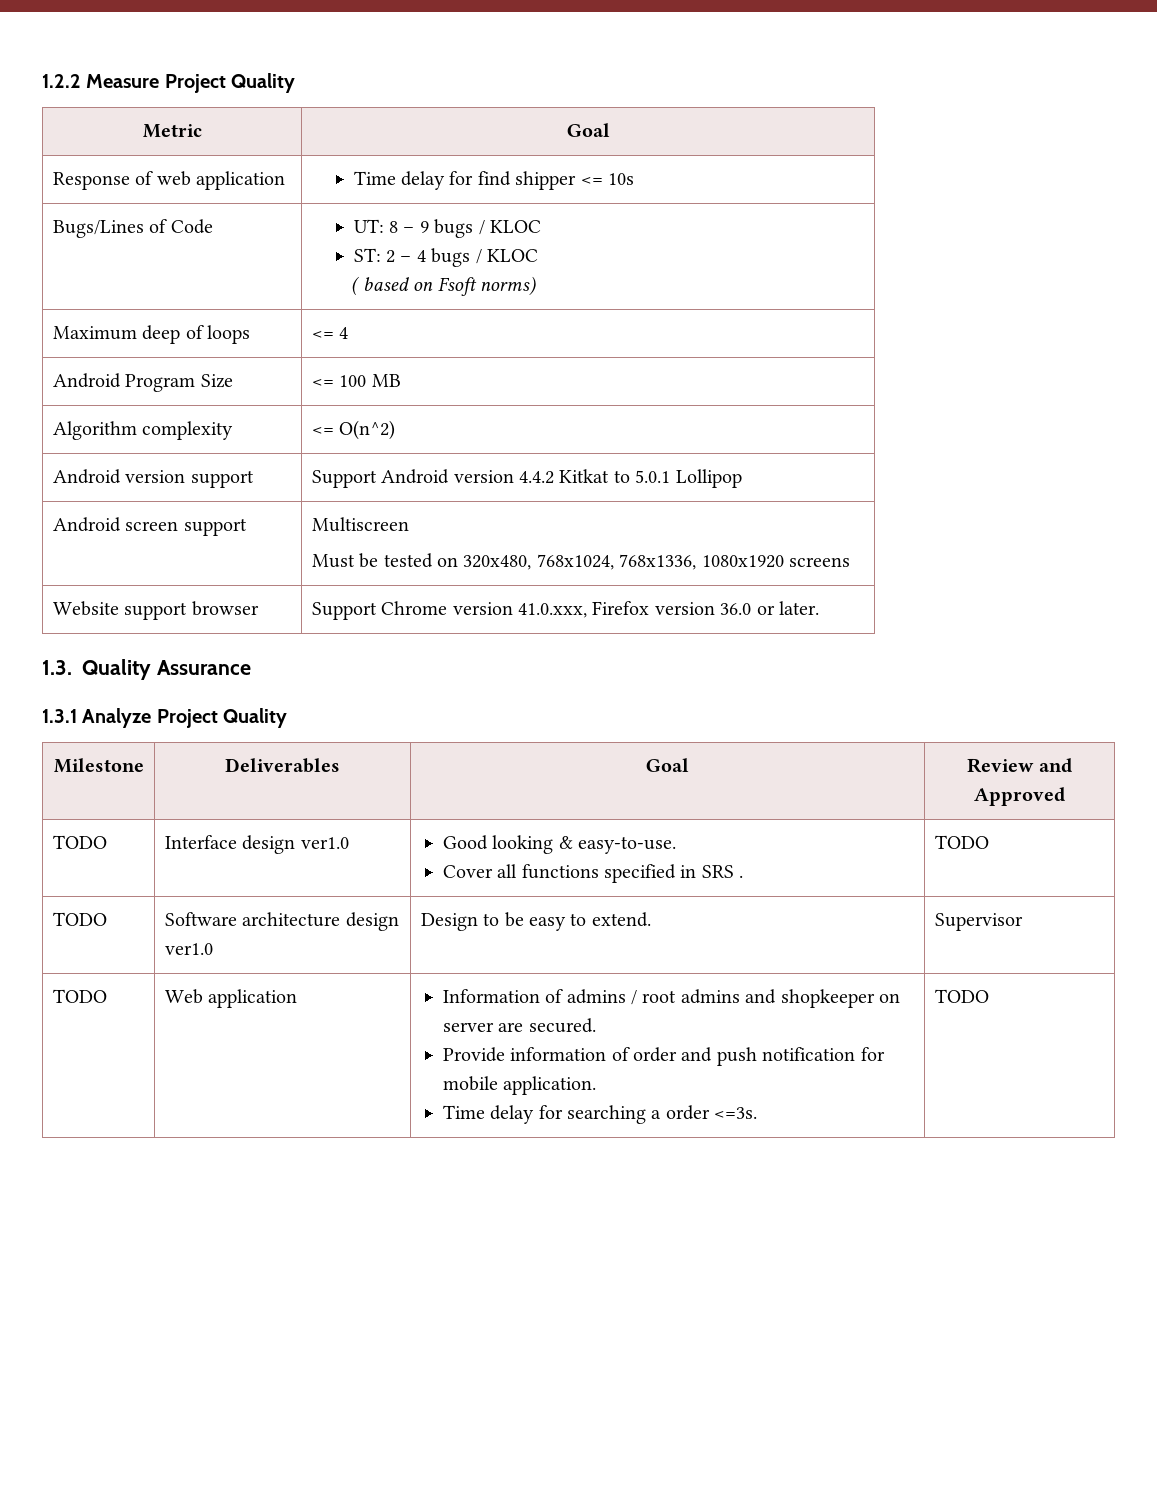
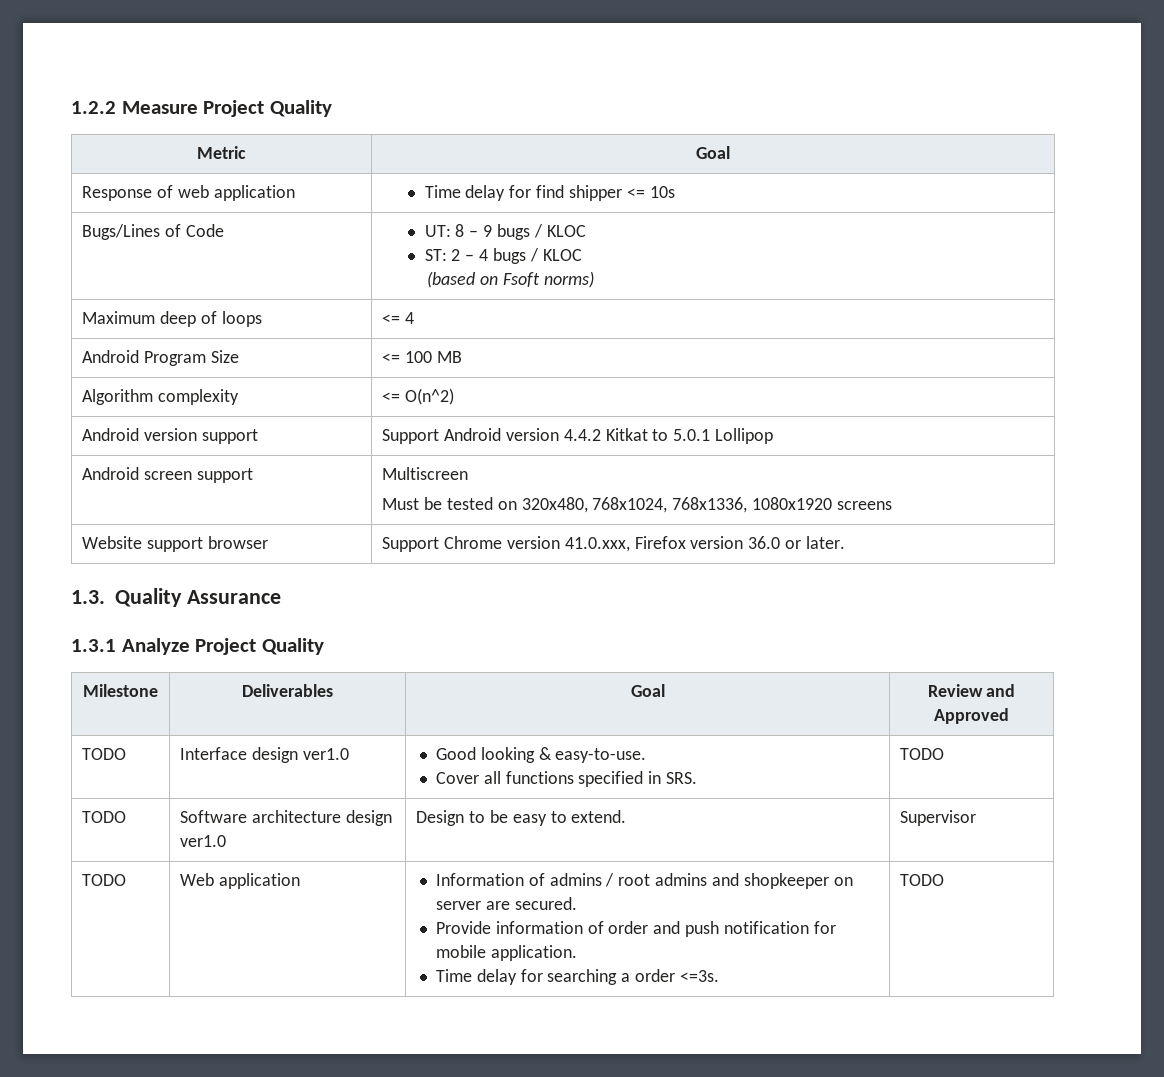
  Bugs/Lines of Code | UT: 8 – 9 bugs / KLOC
  ST: 2 – 4 bugs / KLOC
- ( based on Fsoft norms)
+ (based on Fsoft norms)
  TODO | Interface design ver1.0 | Good looking & easy-to-use.
- Cover all functions specified in SRS . | TODO
+ Cover all functions specified in SRS. | TODO

